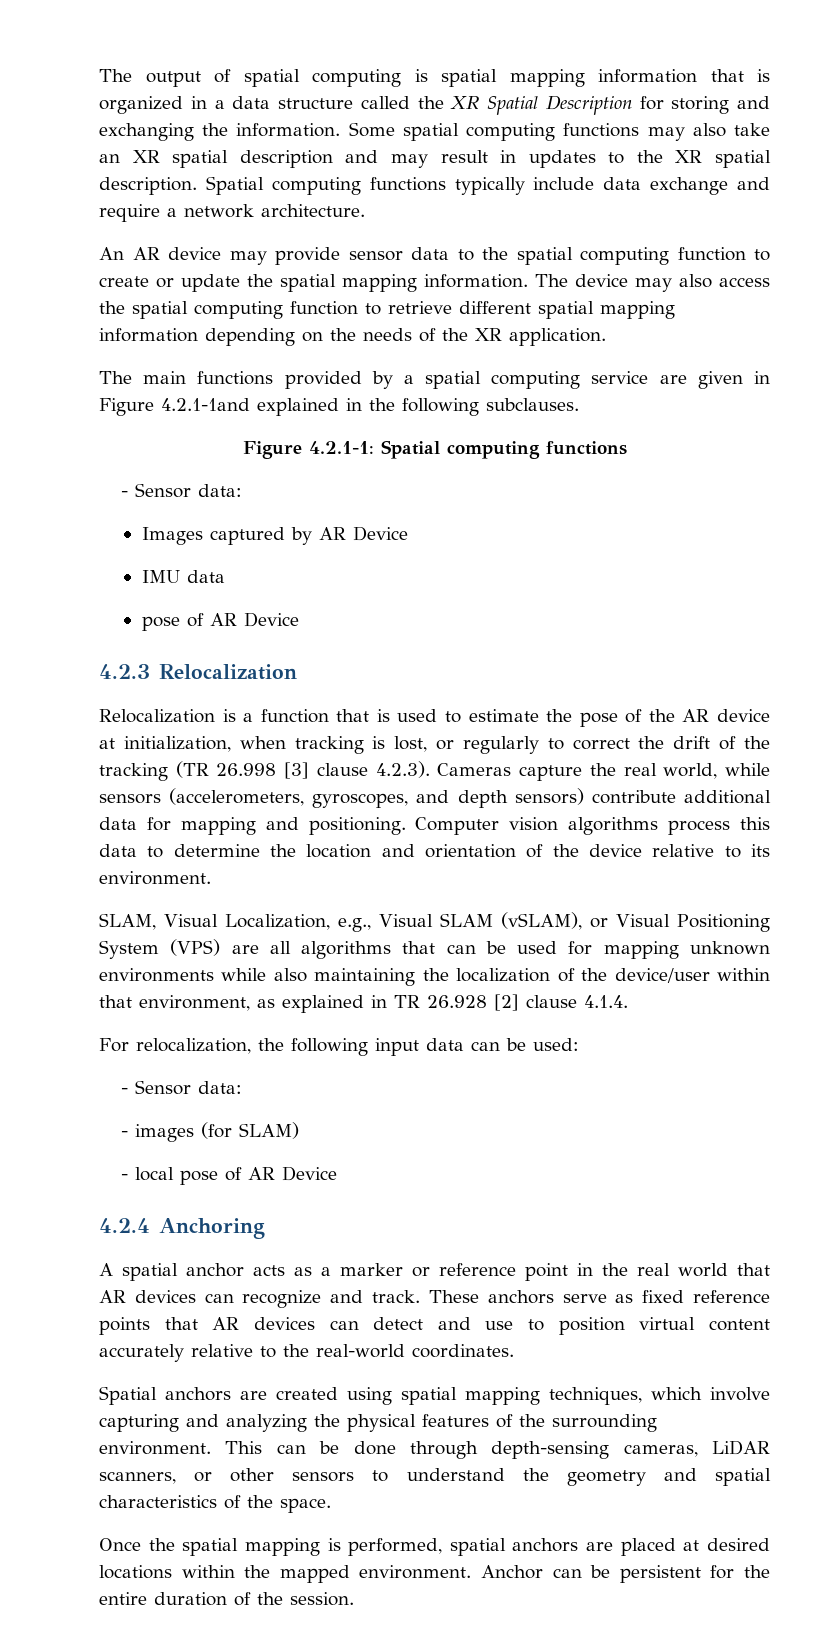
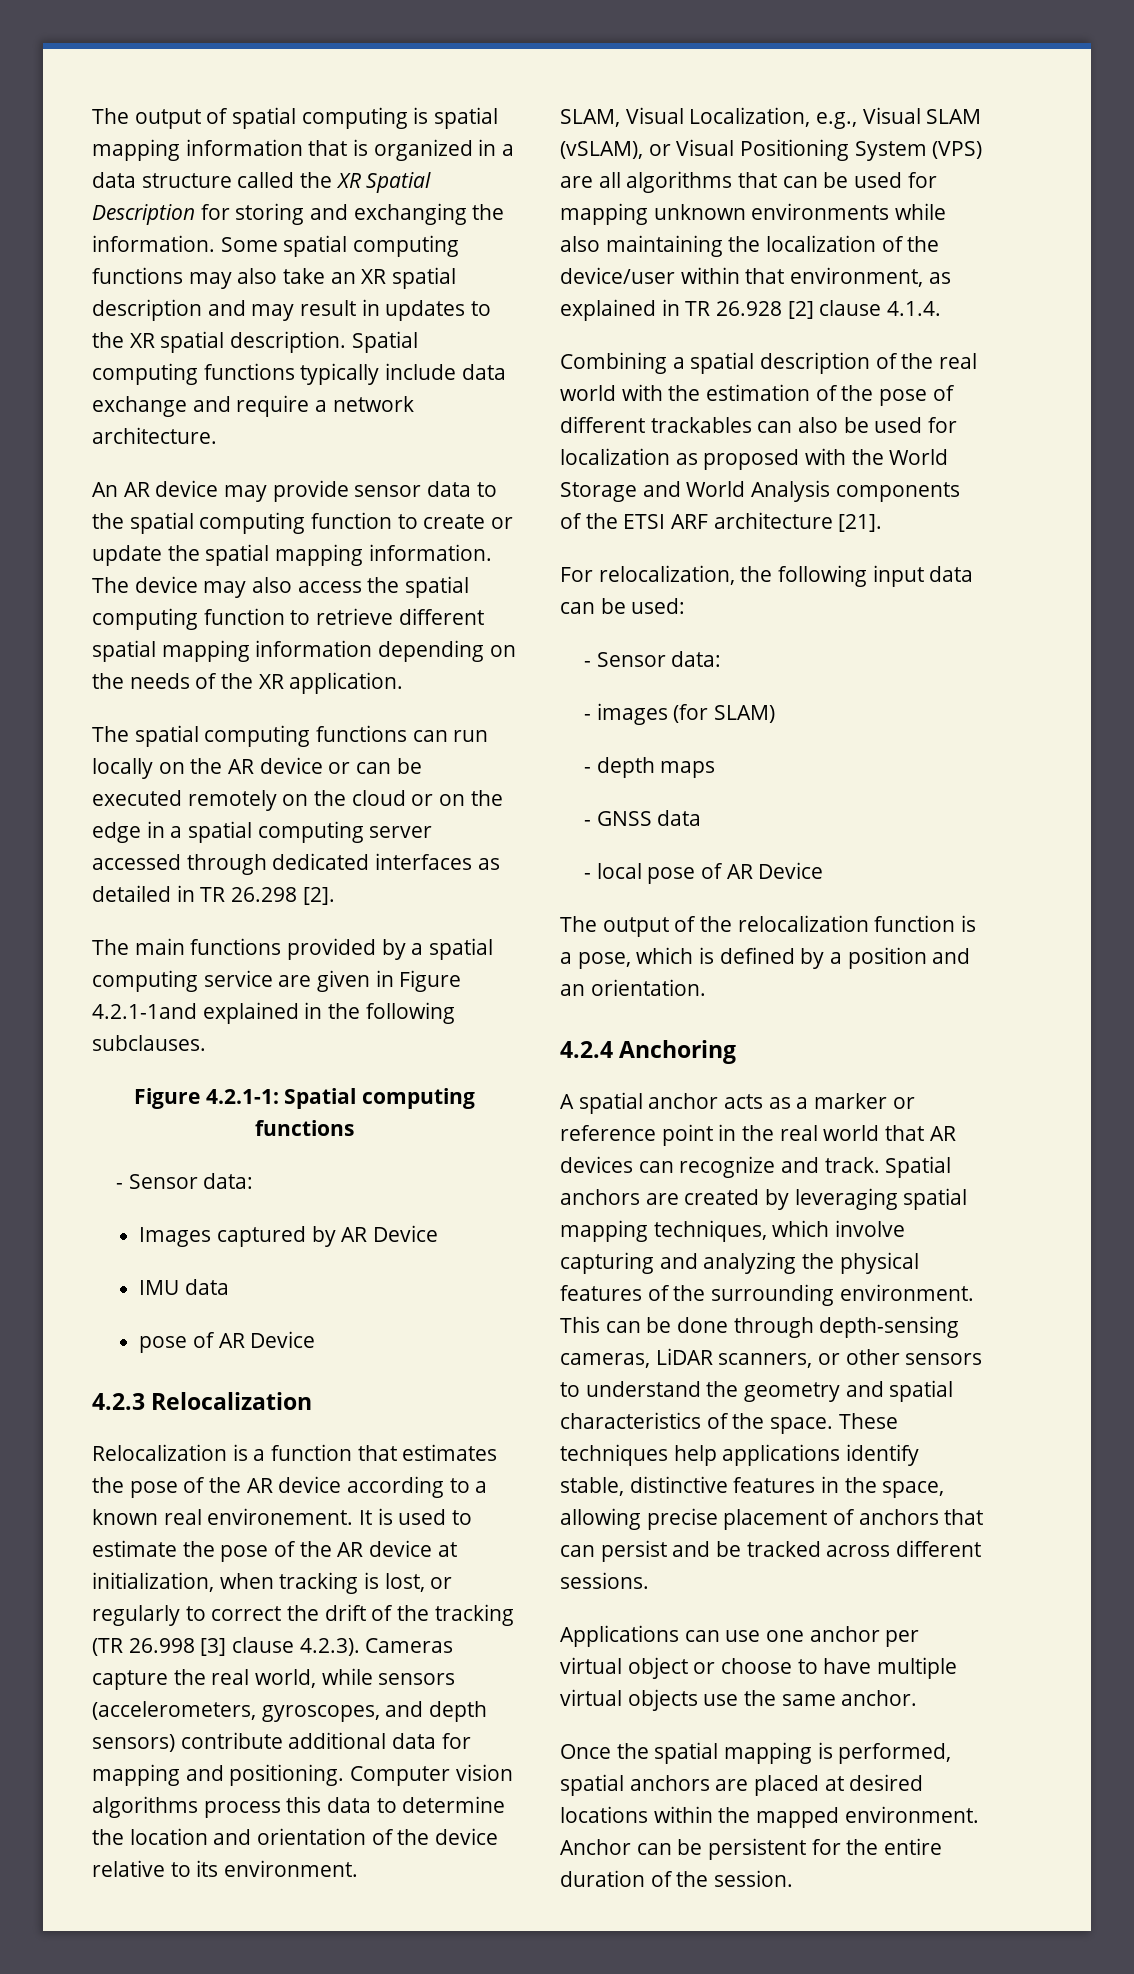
+ The spatial computing functions can run locally on the AR device or can be executed remotely on the cloud or on the edge in a spatial computing server accessed through dedicated interfaces as detailed in TR 26.298 [2].
- Relocalization is a function that is used to estimate the pose of the AR device at initialization, when tracking is lost, or regularly to correct the drift of the tracking (TR 26.998 [3] clause 4.2.3). Cameras capture the real world, while sensors (accelerometers, gyroscopes, and depth sensors) contribute additional data for mapping and positioning.
+ Relocalization is a function that estimates the pose of the AR device according to a known real environement. It is used to estimate the pose of the AR device at initialization, when tracking is lost, or regularly to correct the drift of the tracking (TR 26.998 [3] clause 4.2.3). Cameras capture the real world, while sensors (accelerometers, gyroscopes, and depth sensors) contribute additional data for mapping and positioning.
+ Combining a spatial description of the real world with the estimation of the pose of different trackables can also be used for localization as proposed with the World Storage and World Analysis components of the ETSI ARF architecture [21].
+ - depth maps
+ - GNSS data
+ The output of the relocalization function is a pose, which is defined by a position and an orientation.
- A spatial anchor acts as a marker or reference point in the real world that AR devices can recognize and track. These anchors serve as fixed reference points that AR devices can detect and use to position virtual content accurately relative to the real-world coordinates.
- Spatial anchors are created using spatial mapping techniques, which involve capturing and analyzing the physical features of the surrounding environment.
+ A spatial anchor acts as a marker or reference point in the real world that AR devices can recognize and track. Spatial anchors are created by leveraging spatial mapping techniques, which involve capturing and analyzing the physical features of the surrounding environment.
+ These techniques help applications identify stable, distinctive features in the space, allowing precise placement of anchors that can persist and be tracked across different sessions.
+ Applications can use one anchor per virtual object or choose to have multiple virtual objects use the same anchor.

